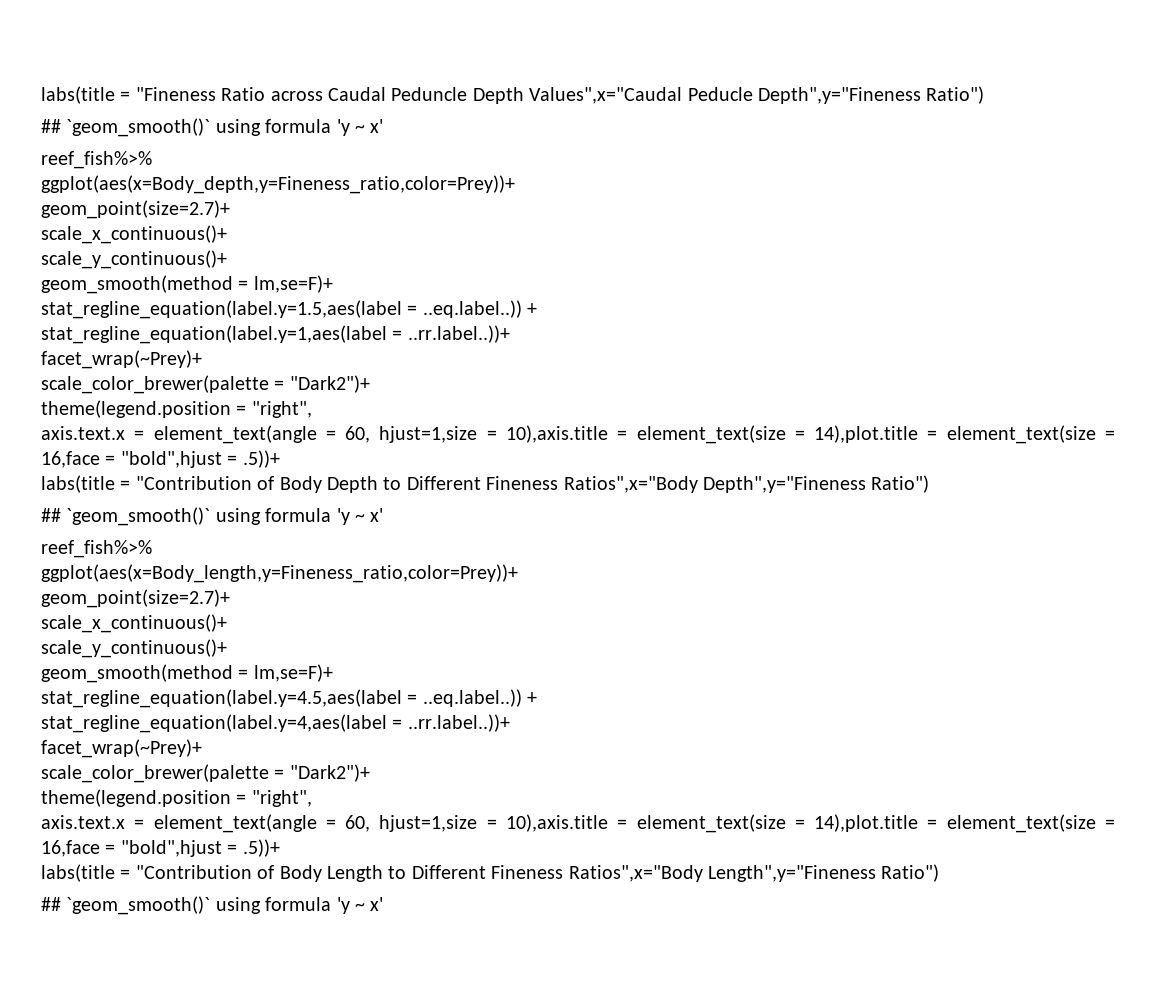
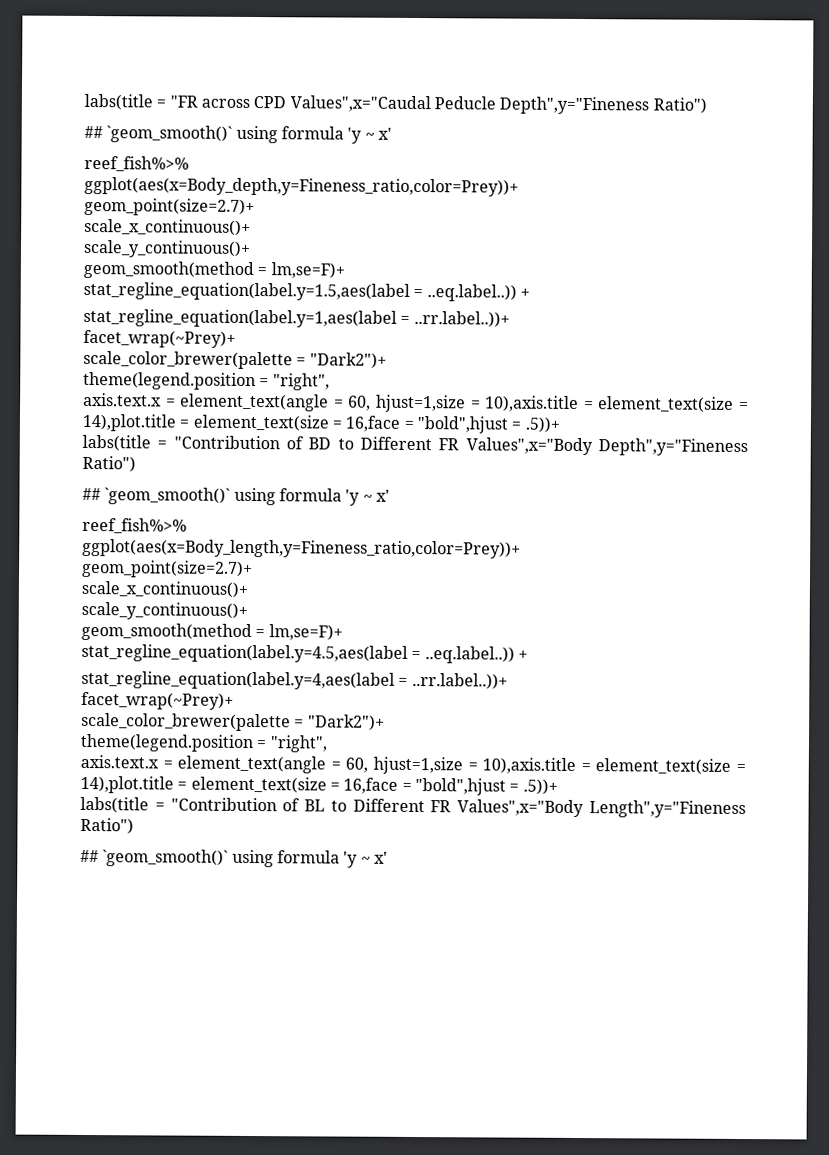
- labs(title = "Fineness Ratio across Caudal Peduncle Depth Values",x="Caudal Peducle Depth",y="Fineness Ratio")
+ labs(title = "FR across CPD Values",x="Caudal Peducle Depth",y="Fineness Ratio")
- labs(title = "Contribution of Body Depth to Different Fineness Ratios",x="Body Depth",y="Fineness Ratio")
+ labs(title = "Contribution of BD to Different FR Values",x="Body Depth",y="Fineness Ratio")
- labs(title = "Contribution of Body Length to Different Fineness Ratios",x="Body Length",y="Fineness Ratio")
+ labs(title = "Contribution of BL to Different FR Values",x="Body Length",y="Fineness Ratio")

